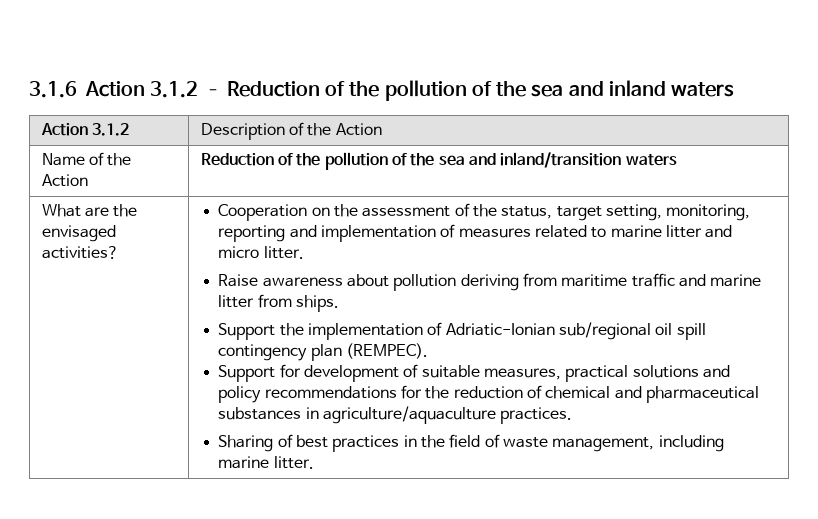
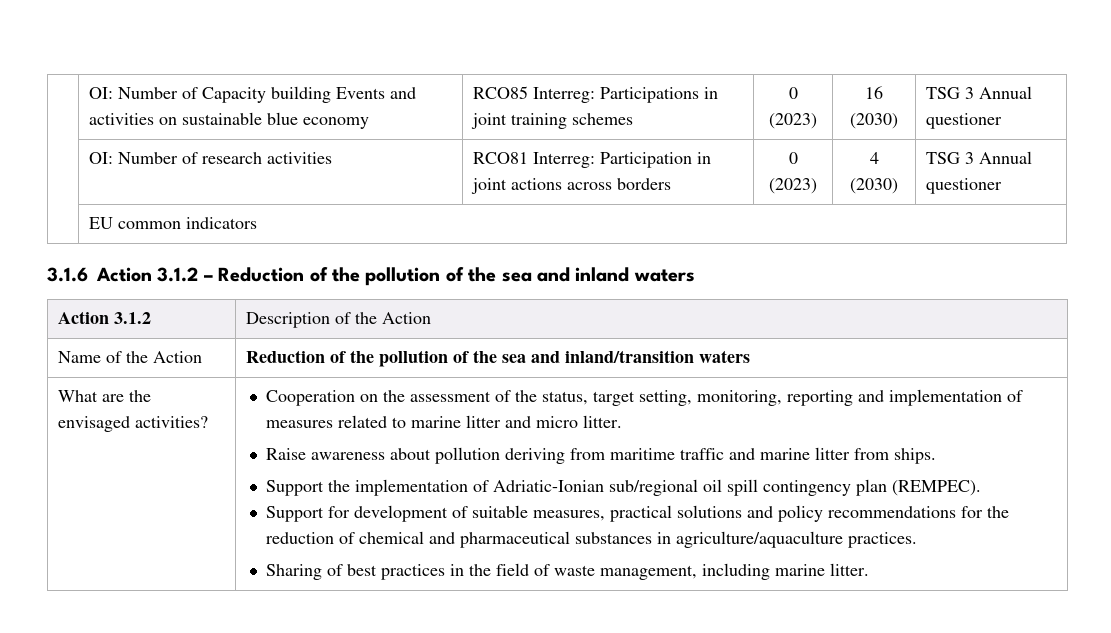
+ | OI: Number of Capacity building Events and activities on sustainable blue economy | RCO85 Interreg: Participations in joint training schemes | 0 (2023) | 16 (2030) | TSG 3 Annual questioner
+ | OI: Number of research activities | RCO81 Interreg: Participation in joint actions across borders | 0 (2023) | 4 (2030) | TSG 3 Annual questioner
+ | EU common indicators

